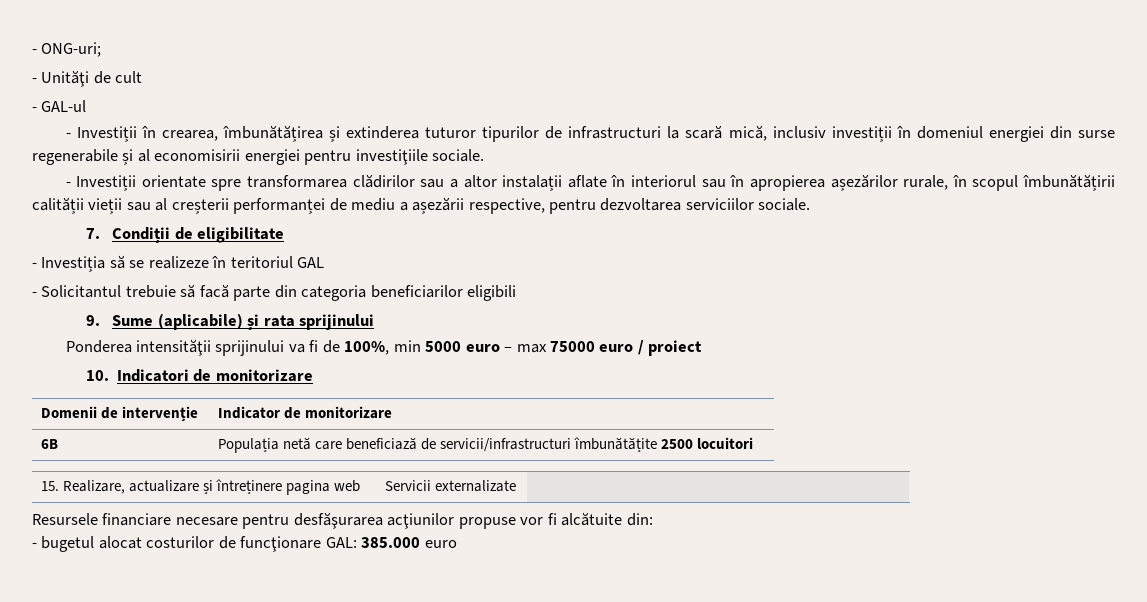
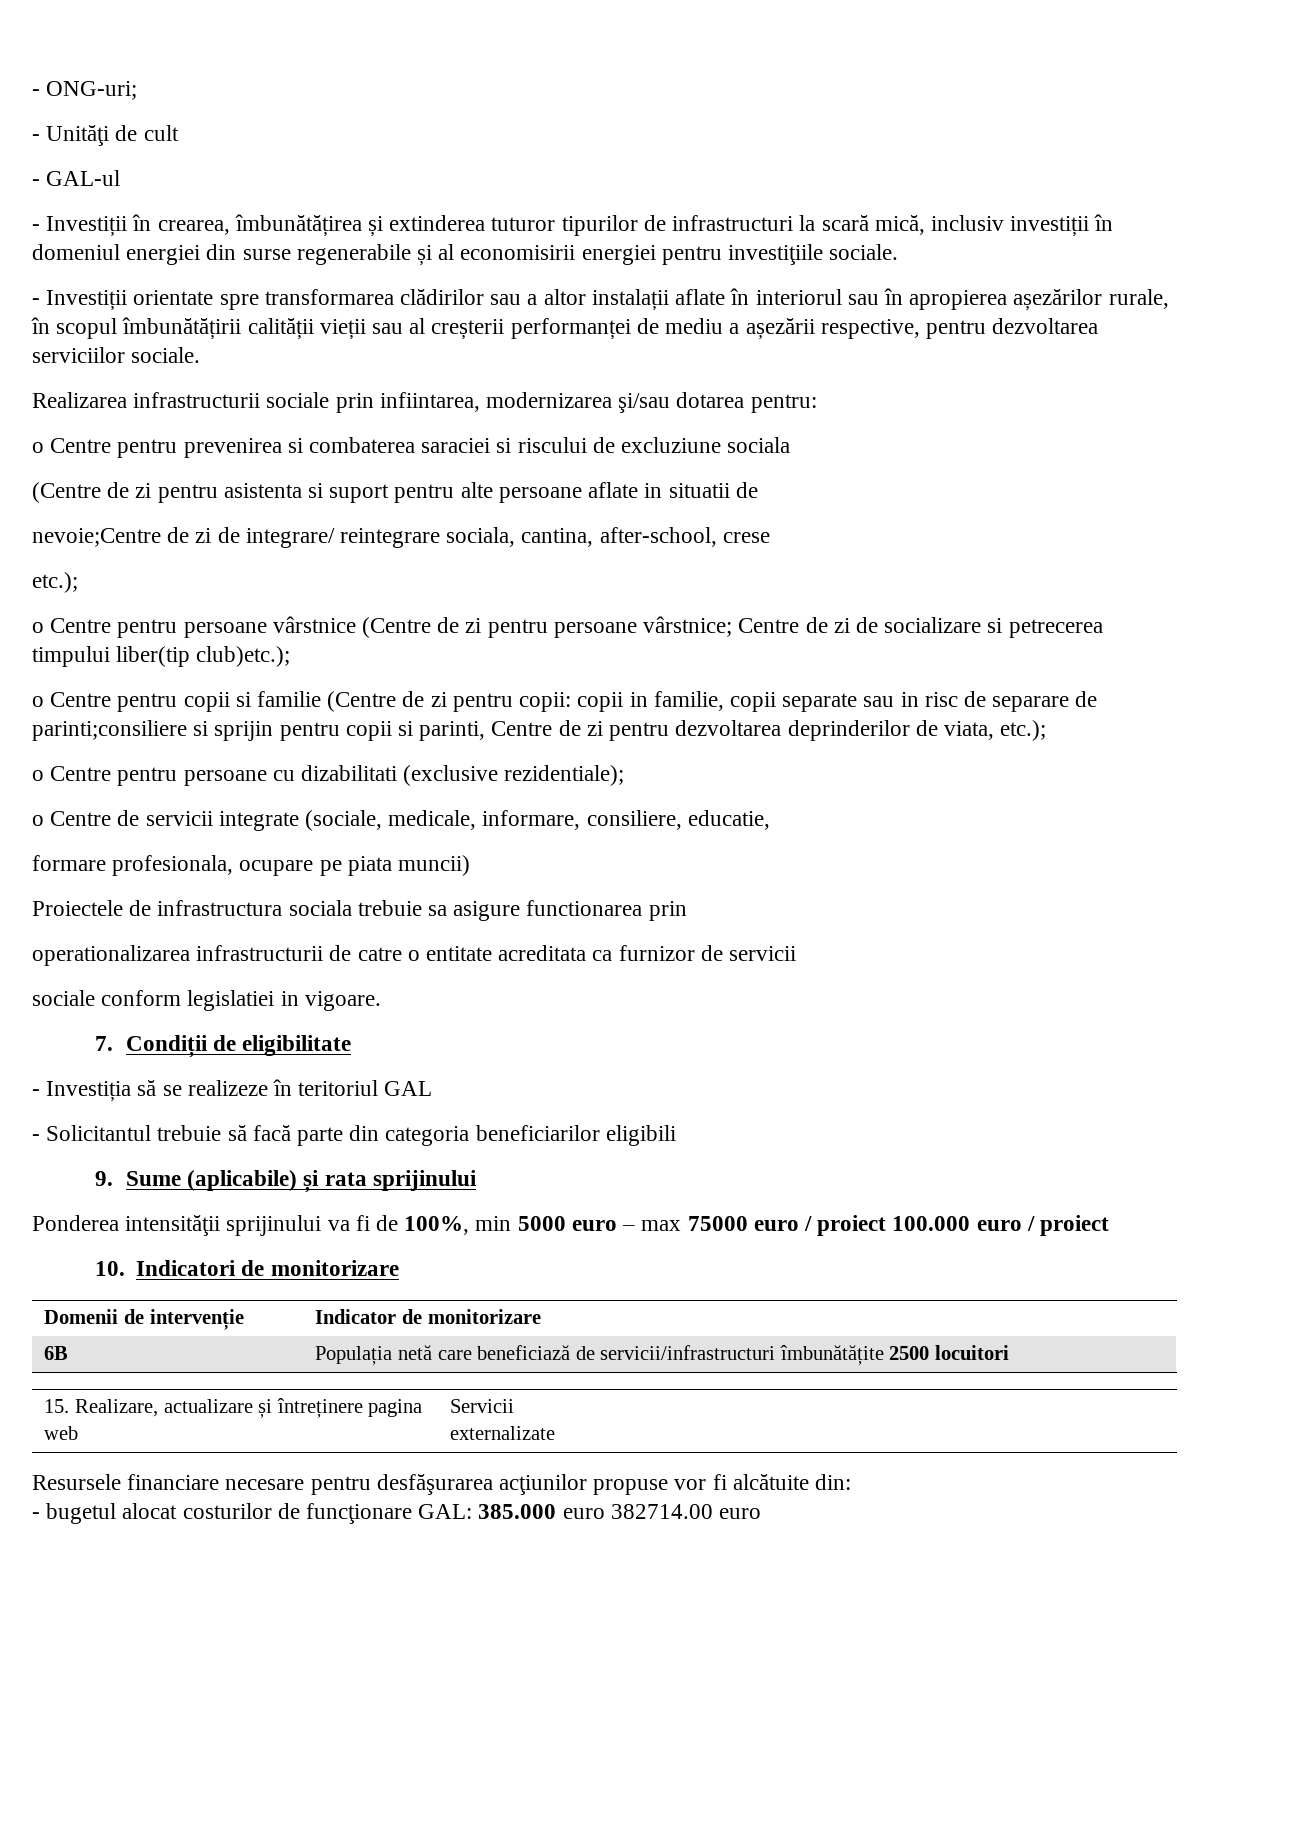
+ Realizarea infrastructurii sociale prin infiintarea, modernizarea şi/sau dotarea pentru:
+ o Centre pentru prevenirea si combaterea saraciei si riscului de excluziune sociala
+ (Centre de zi pentru asistenta si suport pentru alte persoane aflate in situatii de
+ nevoie;Centre de zi de integrare/ reintegrare sociala, cantina, after-school, crese
+ etc.);
+ o Centre pentru persoane vârstnice (Centre de zi pentru persoane vârstnice; Centre de zi de socializare si petrecerea timpului liber(tip club)etc.);
+ o Centre pentru copii si familie (Centre de zi pentru copii: copii in familie, copii separate sau in risc de separare de parinti;consiliere si sprijin pentru copii si parinti, Centre de zi pentru dezvoltarea deprinderilor de viata, etc.);
+ o Centre pentru persoane cu dizabilitati (exclusive rezidentiale);
+ o Centre de servicii integrate (sociale, medicale, informare, consiliere, educatie,
+ formare profesionala, ocupare pe piata muncii)
+ Proiectele de infrastructura sociala trebuie sa asigure functionarea prin
+ operationalizarea infrastructurii de catre o entitate acreditata ca furnizor de servicii
+ sociale conform legislatiei in vigoare.
- Ponderea intensităţii sprijinului va fi de 100%, min 5000 euro – max 75000 euro / proiect
+ Ponderea intensităţii sprijinului va fi de 100%, min 5000 euro – max 75000 euro / proiect 100.000 euro / proiect
- - bugetul alocat costurilor de funcţionare GAL: 385.000 euro
+ - bugetul alocat costurilor de funcţionare GAL: 385.000 euro 382714.00 euro

